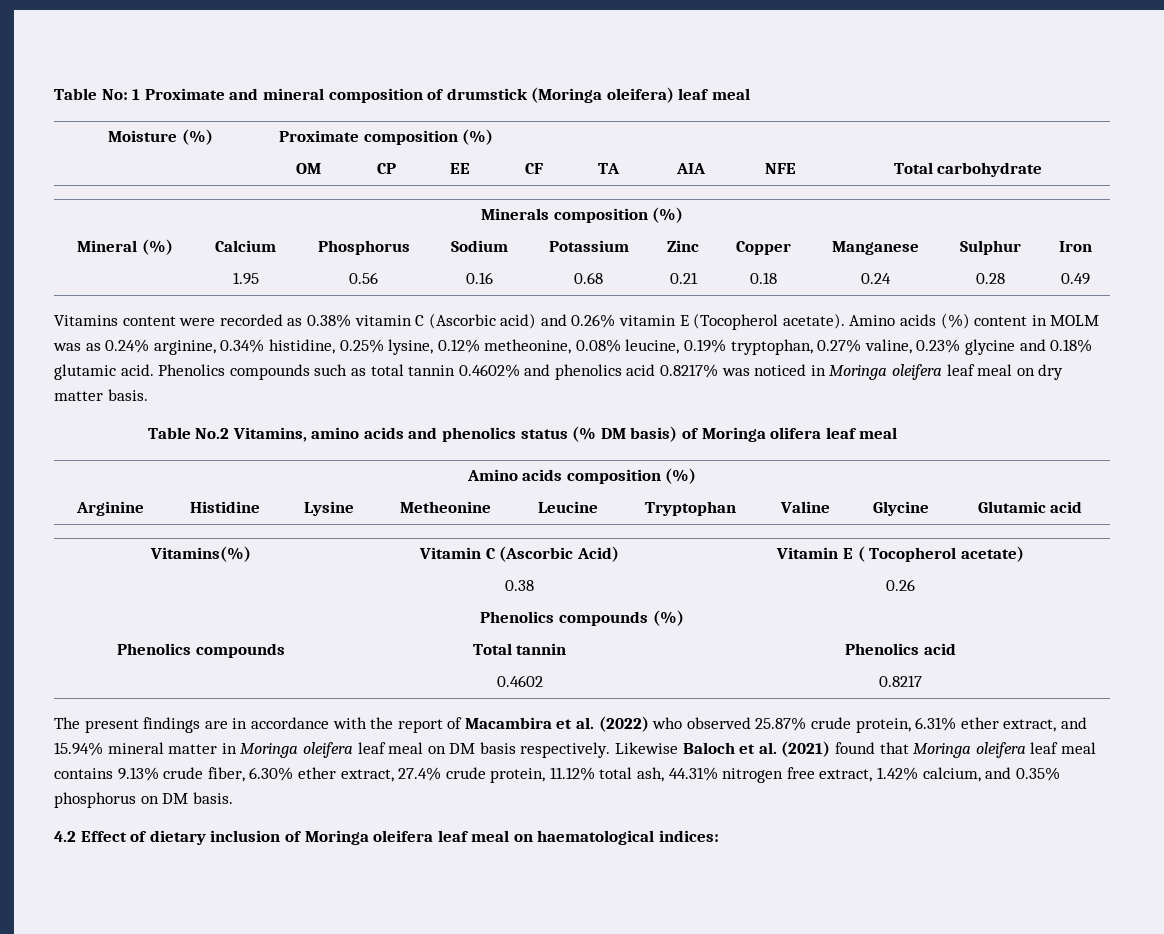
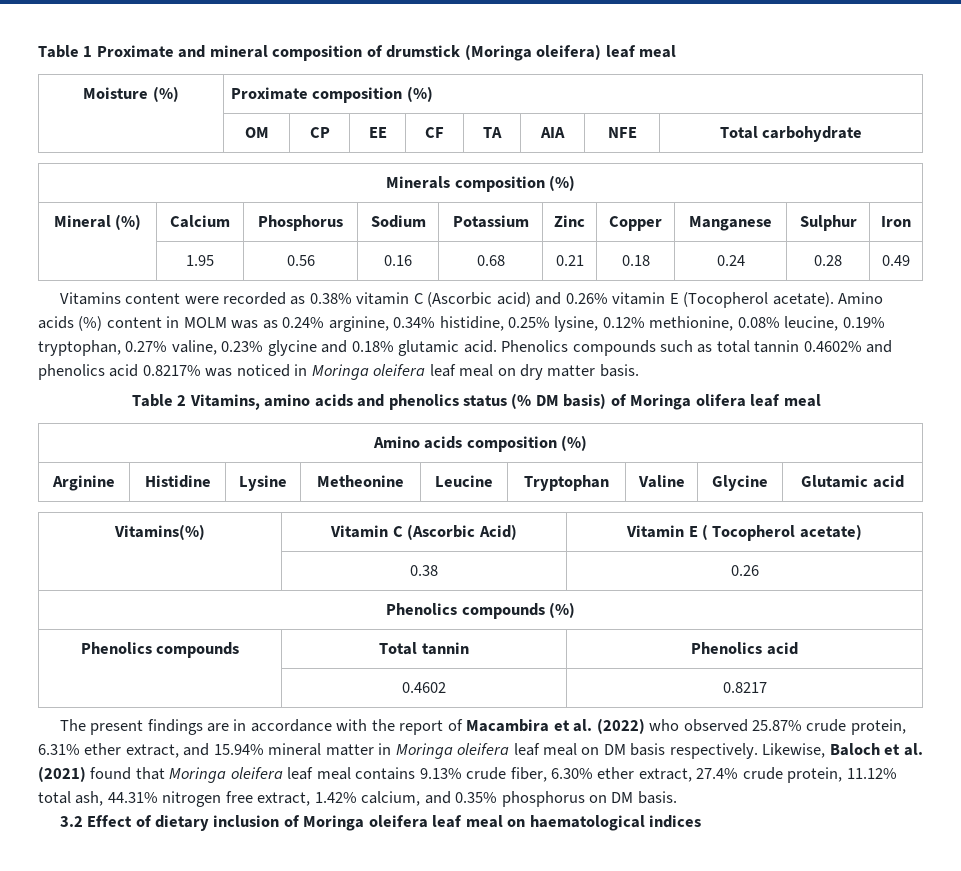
- Table No: 1 Proximate and mineral composition of drumstick (Moringa oleifera) leaf meal
+ Table 1 Proximate and mineral composition of drumstick (Moringa oleifera) leaf meal
- Amino acids (%) content in MOLM was as 0.24% arginine, 0.34% histidine, 0.25% lysine, 0.12% metheonine, 0.08% leucine, 0.19% tryptophan, 0.27% valine, 0.23% glycine and 0.18% glutamic acid.
+ Amino acids (%) content in MOLM was as 0.24% arginine, 0.34% histidine, 0.25% lysine, 0.12% methionine, 0.08% leucine, 0.19% tryptophan, 0.27% valine, 0.23% glycine and 0.18% glutamic acid.
- Table No.2 Vitamins, amino acids and phenolics status (% DM basis) of Moringa olifera leaf meal
+ Table 2 Vitamins, amino acids and phenolics status (% DM basis) of Moringa olifera leaf meal
- Likewise Baloch et al. (2021) found that Moringa oleifera leaf meal contains 9.13% crude fiber, 6.30% ether extract, 27.4% crude protein, 11.12% total ash, 44.31% nitrogen free extract, 1.42% calcium, and 0.35% phosphorus on DM basis.
+ Likewise, Baloch et al. (2021) found that Moringa oleifera leaf meal contains 9.13% crude fiber, 6.30% ether extract, 27.4% crude protein, 11.12% total ash, 44.31% nitrogen free extract, 1.42% calcium, and 0.35% phosphorus on DM basis.
- 4.2 Effect of dietary inclusion of Moringa oleifera leaf meal on haematological indices:
+ 3.2 Effect of dietary inclusion of Moringa oleifera leaf meal on haematological indices

